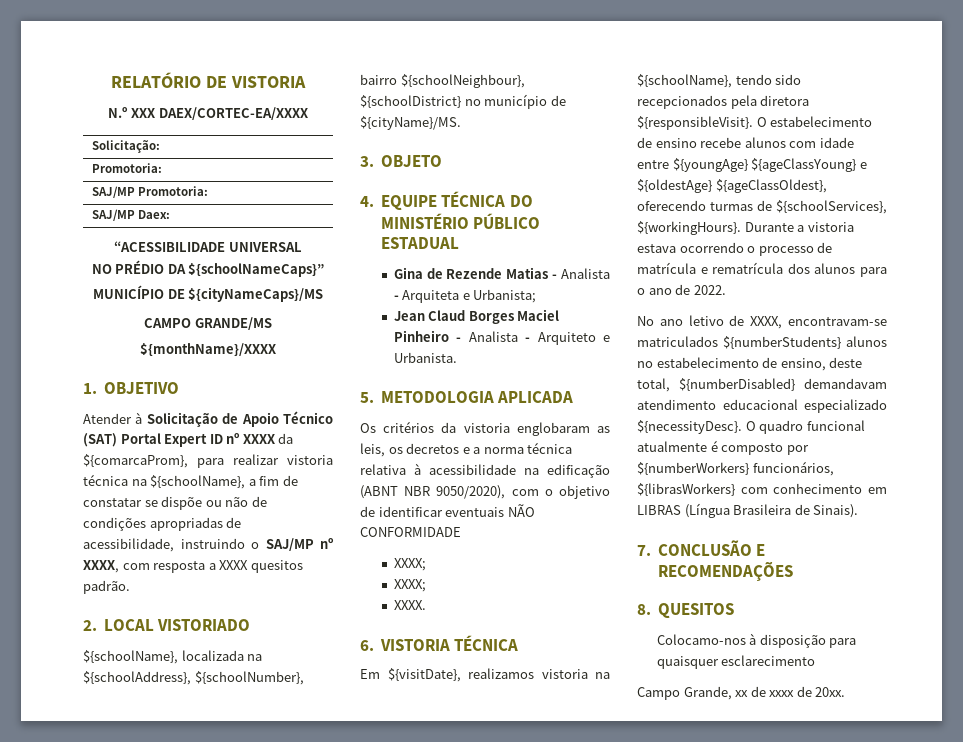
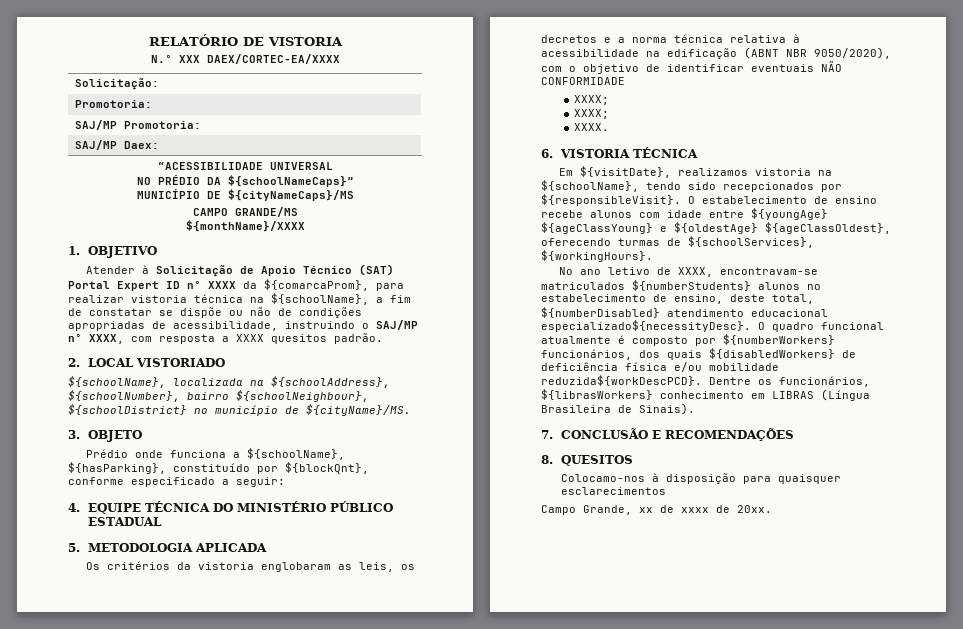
+ Prédio onde funciona a ${schoolName}, ${hasParking}, constituído por ${blockQnt}, conforme especificado a seguir:
- Gina de Rezende Matias - Analista - Arquiteta e Urbanista;
- Jean Claud Borges Maciel Pinheiro - Analista - Arquiteto e Urbanista.
- Em ${visitDate}, realizamos vistoria na ${schoolName}, tendo sido recepcionados pela diretora ${responsibleVisit}.
+ Em ${visitDate}, realizamos vistoria na ${schoolName}, tendo sido recepcionados por ${responsibleVisit}.
- Durante a vistoria estava ocorrendo o processo de matrícula e rematrícula dos alunos para o ano de 2022.
- No ano letivo de XXXX, encontravam-se matriculados ${numberStudents} alunos no estabelecimento de ensino, deste total, ${numberDisabled} demandavam atendimento educacional especializado ${necessityDesc}.
+ No ano letivo de XXXX, encontravam-se matriculados ${numberStudents} alunos no estabelecimento de ensino, deste total, ${numberDisabled} atendimento educacional especializado${necessityDesc}.
- O quadro funcional atualmente é composto por ${numberWorkers} funcionários, ${librasWorkers} com conhecimento em LIBRAS (Língua Brasileira de Sinais).
+ O quadro funcional atualmente é composto por ${numberWorkers} funcionários, dos quais ${disabledWorkers} de deficiência física e/ou mobilidade reduzida${workDescPCD}. Dentre os funcionários, ${librasWorkers} conhecimento em LIBRAS (Língua Brasileira de Sinais).
- Colocamo-nos à disposição para quaisquer esclarecimento
+ Colocamo-nos à disposição para quaisquer esclarecimentos

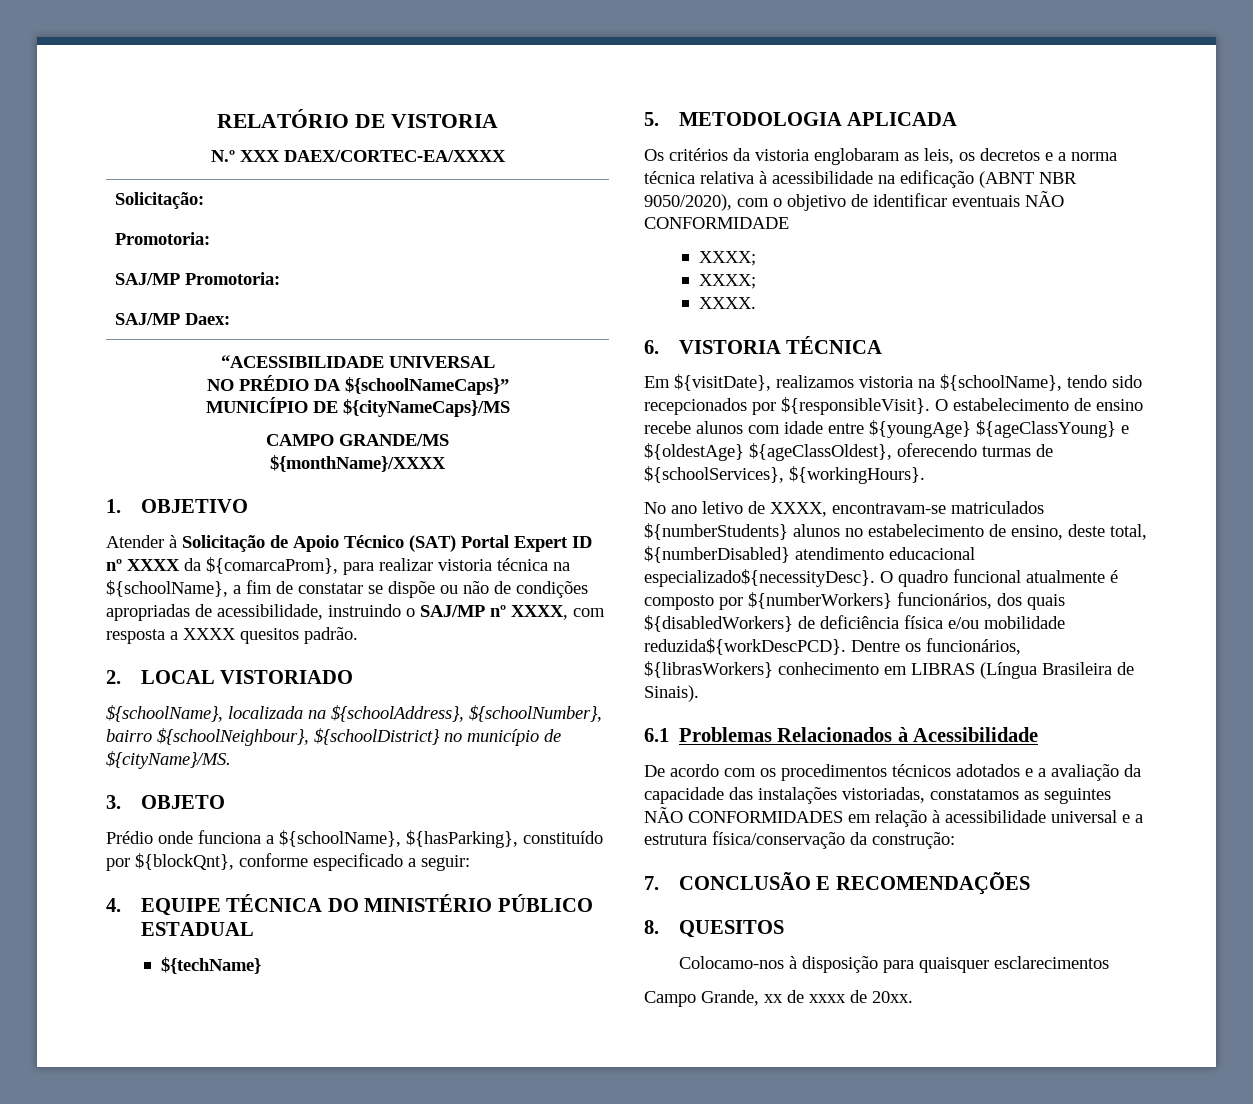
+ ${techName}
+ 6.1 Problemas Relacionados à Acessibilidade
+ De acordo com os procedimentos técnicos adotados e a avaliação da capacidade das instalações vistoriadas, constatamos as seguintes NÃO CONFORMIDADES em relação à acessibilidade universal e a estrutura física/conservação da construção:

